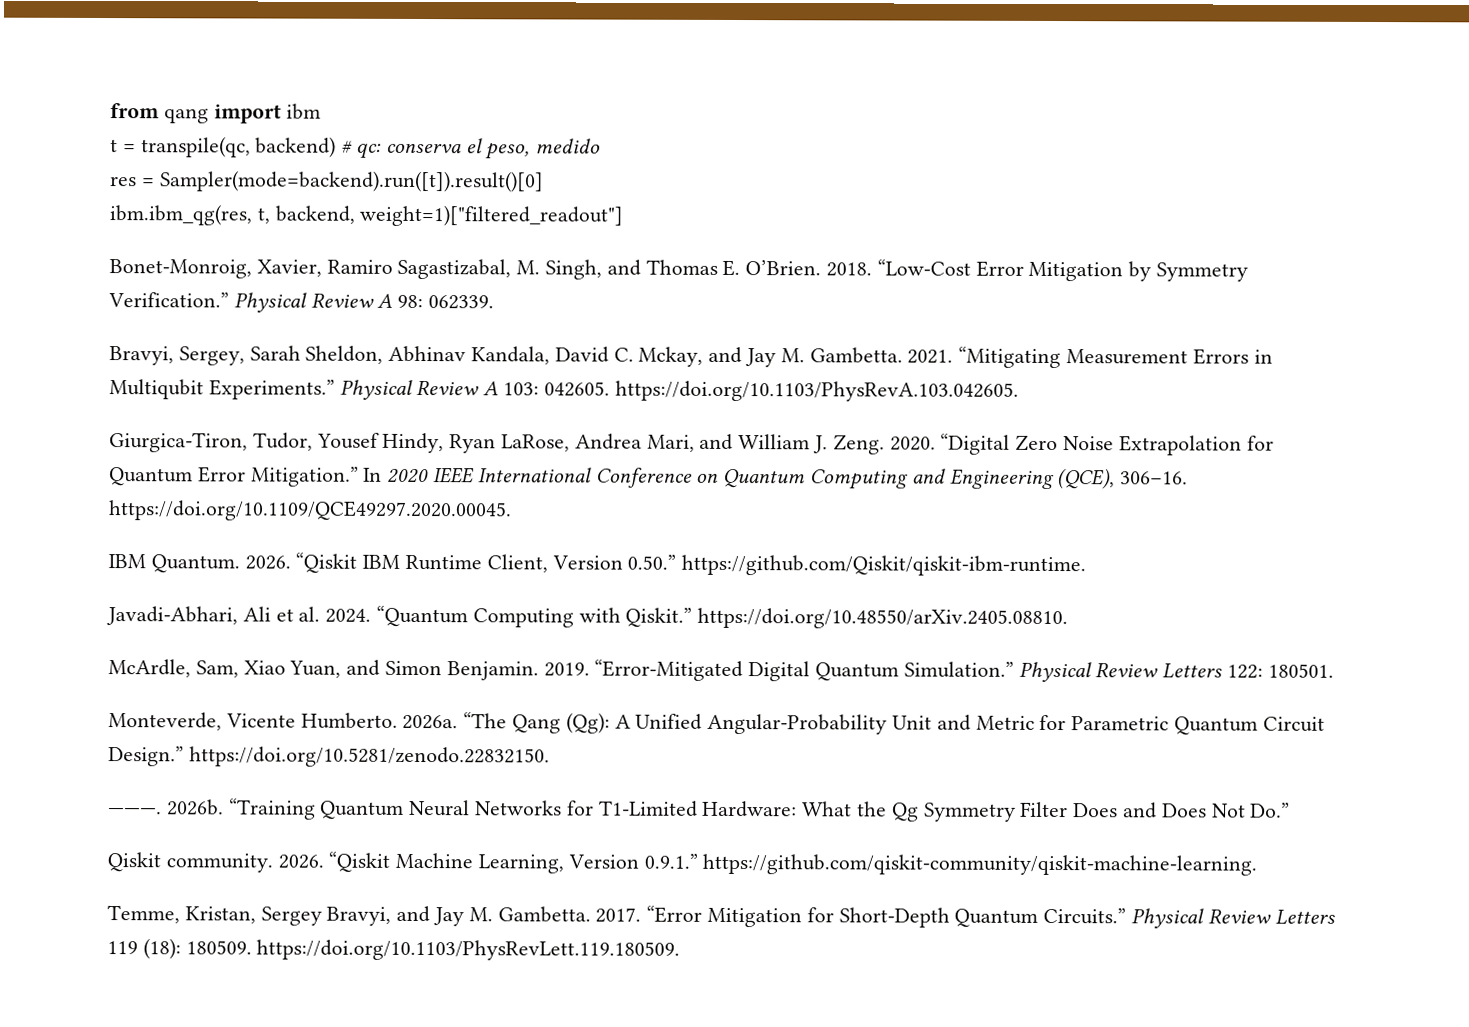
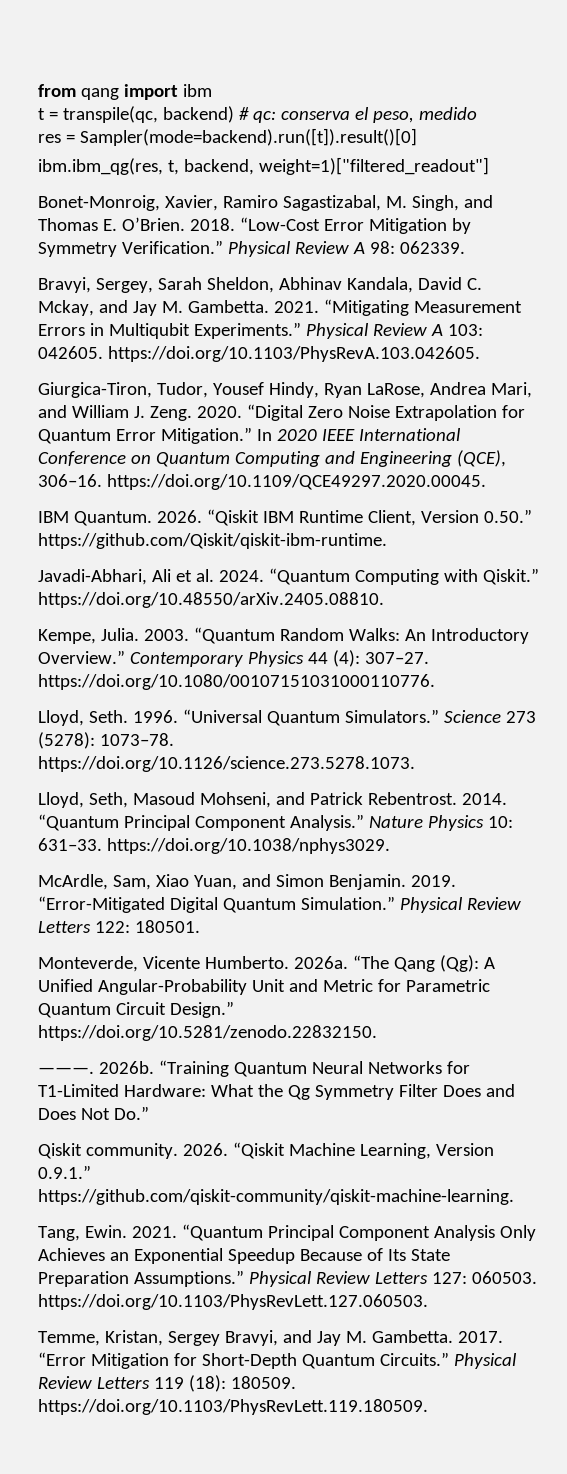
+ Kempe, Julia. 2003. “Quantum Random Walks: An Introductory Overview.” Contemporary Physics 44 (4): 307–27. https://doi.org/10.1080/00107151031000110776.
+ Lloyd, Seth. 1996. “Universal Quantum Simulators.” Science 273 (5278): 1073–78. https://doi.org/10.1126/science.273.5278.1073.
+ Lloyd, Seth, Masoud Mohseni, and Patrick Rebentrost. 2014. “Quantum Principal Component Analysis.” Nature Physics 10: 631–33. https://doi.org/10.1038/nphys3029.
+ Tang, Ewin. 2021. “Quantum Principal Component Analysis Only Achieves an Exponential Speedup Because of Its State Preparation Assumptions.” Physical Review Letters 127: 060503. https://doi.org/10.1103/PhysRevLett.127.060503.

